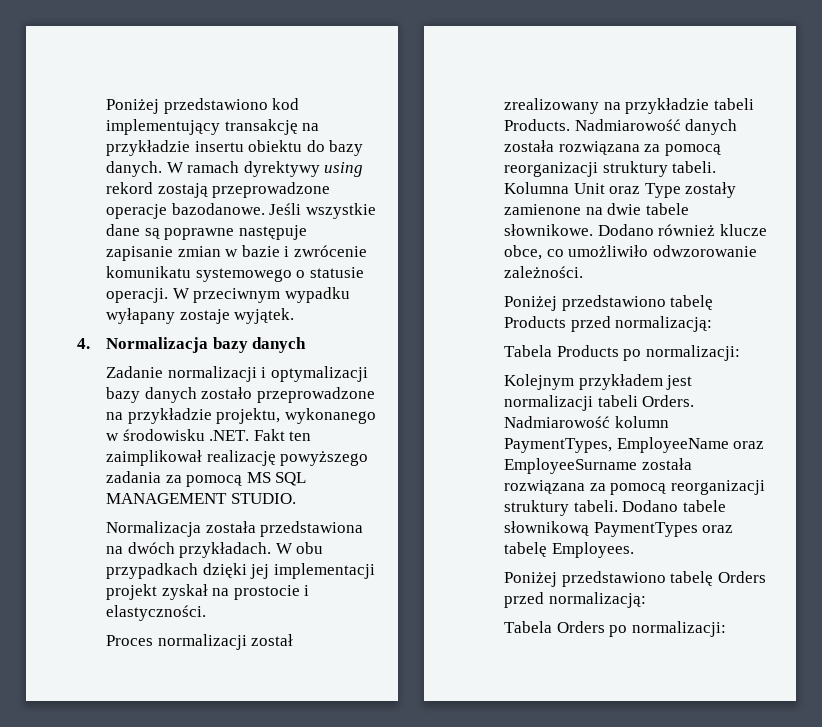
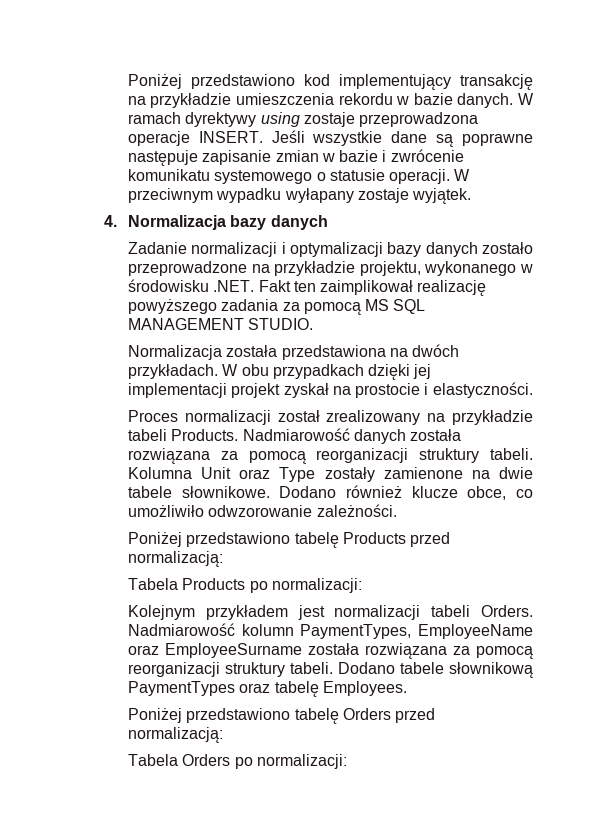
- Poniżej przedstawiono kod implementujący transakcję na przykładzie insertu obiektu do bazy danych.
+ Poniżej przedstawiono kod implementujący transakcję na przykładzie umieszczenia rekordu w bazie danych.
- W ramach dyrektywy using rekord zostają przeprowadzone operacje bazodanowe.
+ W ramach dyrektywy using zostaje przeprowadzona operacje INSERT.

